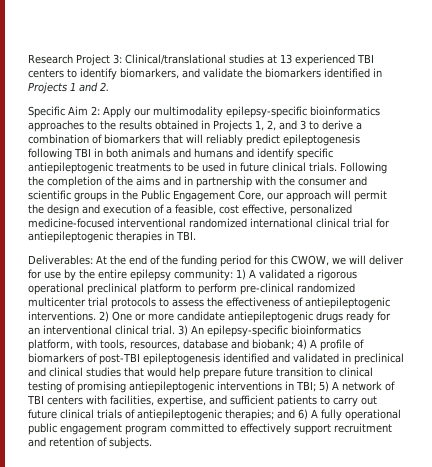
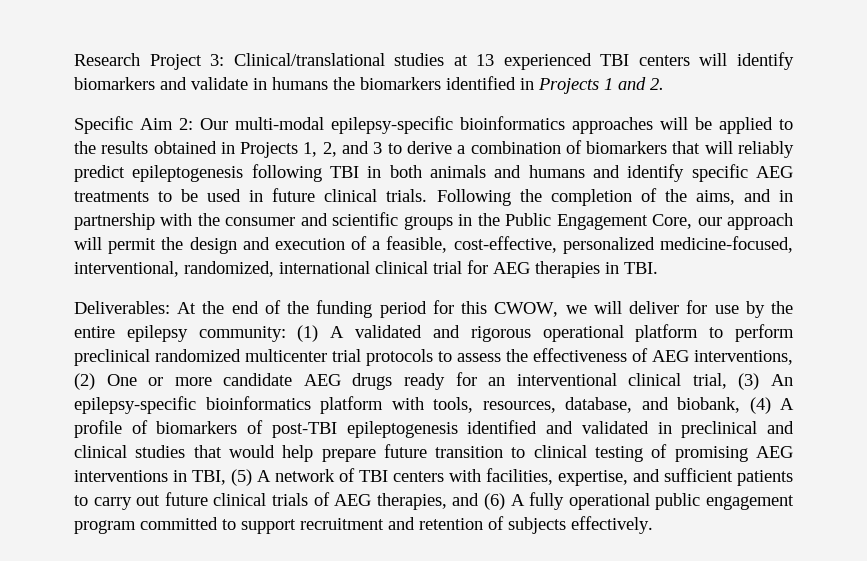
- Research Project 3: Clinical/translational studies at 13 experienced TBI centers to identify biomarkers, and validate the biomarkers identified in Projects 1 and 2.
+ Research Project 3: Clinical/translational studies at 13 experienced TBI centers will identify biomarkers and validate in humans the biomarkers identified in Projects 1 and 2.
- Specific Aim 2: Apply our multimodality epilepsy-specific bioinformatics approaches to the results obtained in Projects 1, 2, and 3 to derive a combination of biomarkers that will reliably predict epileptogenesis following TBI in both animals and humans and identify specific antiepileptogenic treatments to be used in future clinical trials.
+ Specific Aim 2: Our multi-modal epilepsy-specific bioinformatics approaches will be applied to the results obtained in Projects 1, 2, and 3 to derive a combination of biomarkers that will reliably predict epileptogenesis following TBI in both animals and humans and identify specific AEG treatments to be used in future clinical trials.
- Following the completion of the aims and in partnership with the consumer and scientific groups in the Public Engagement Core, our approach will permit the design and execution of a feasible, cost effective, personalized medicine-focused interventional randomized international clinical trial for antiepileptogenic therapies in TBI.
+ Following the completion of the aims, and in partnership with the consumer and scientific groups in the Public Engagement Core, our approach will permit the design and execution of a feasible, cost-effective, personalized medicine-focused, interventional, randomized, international clinical trial for AEG therapies in TBI.
- 1) A validated a rigorous operational preclinical platform to perform pre-clinical randomized multicenter trial protocols to assess the effectiveness of antiepileptogenic interventions. 2) One or more candidate antiepileptogenic drugs ready for an interventional clinical trial. 3) An epilepsy-specific bioinformatics platform, with tools, resources, database and biobank; 4) A profile of biomarkers of post-TBI epileptogenesis identified and validated in preclinical and clinical studies that would help prepare future transition to clinical testing of promising antiepileptogenic interventions in TBI; 5) A network of TBI centers with facilities, expertise, and sufficient patients to carry out future clinical trials of antiepileptogenic therapies; and 6) A fully operational public engagement program committed to effectively support recruitment and retention of subjects.
+ (1) A validated and rigorous operational platform to perform preclinical randomized multicenter trial protocols to assess the effectiveness of AEG interventions, (2) One or more candidate AEG drugs ready for an interventional clinical trial, (3) An epilepsy-specific bioinformatics platform with tools, resources, database, and biobank, (4) A profile of biomarkers of post-TBI epileptogenesis identified and validated in preclinical and clinical studies that would help prepare future transition to clinical testing of promising AEG interventions in TBI, (5) A network of TBI centers with facilities, expertise, and sufficient patients to carry out future clinical trials of AEG therapies, and (6) A fully operational public engagement program committed to support recruitment and retention of subjects effectively.

